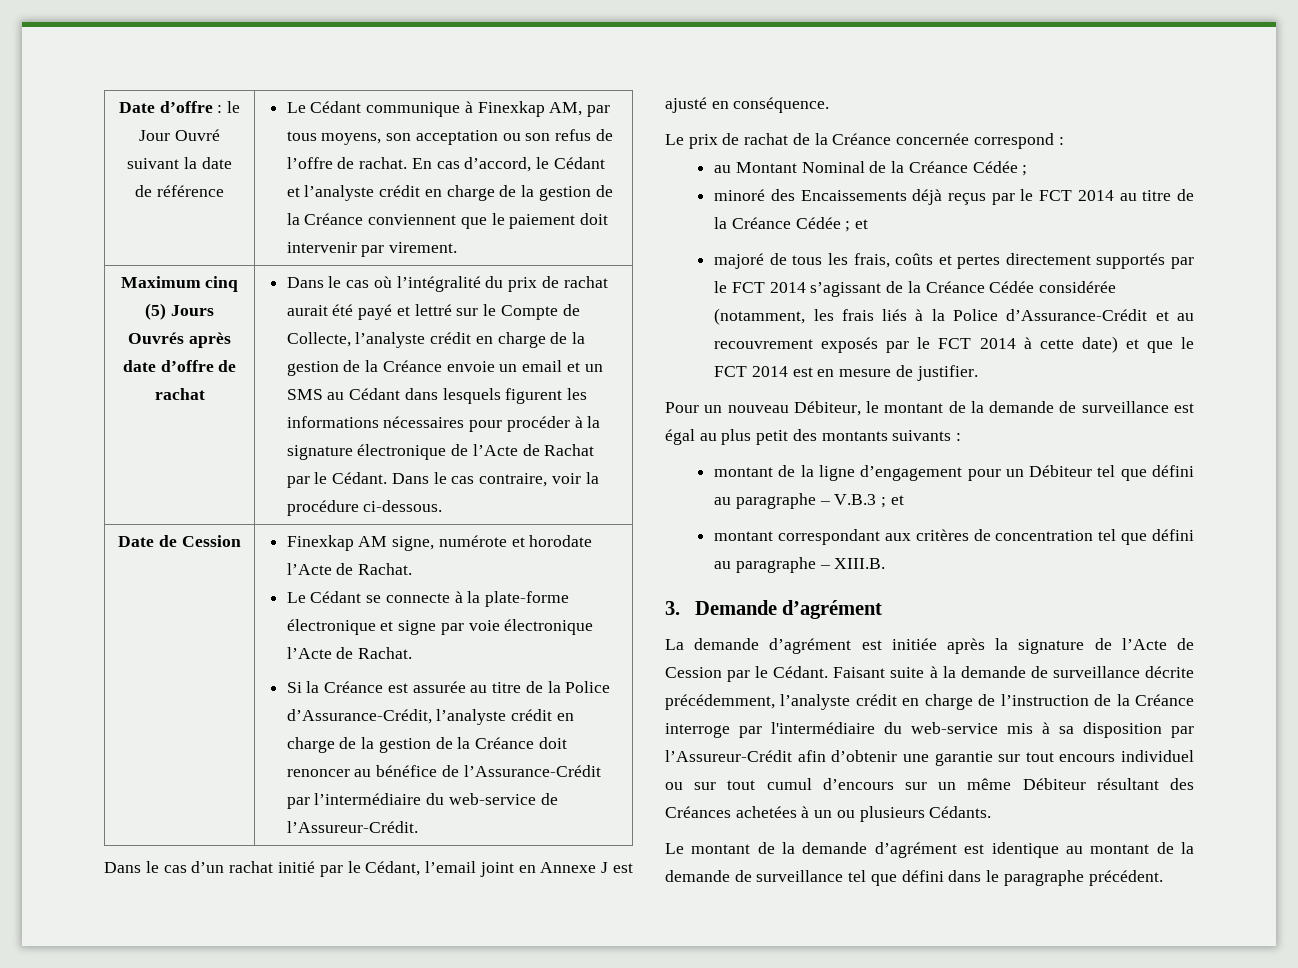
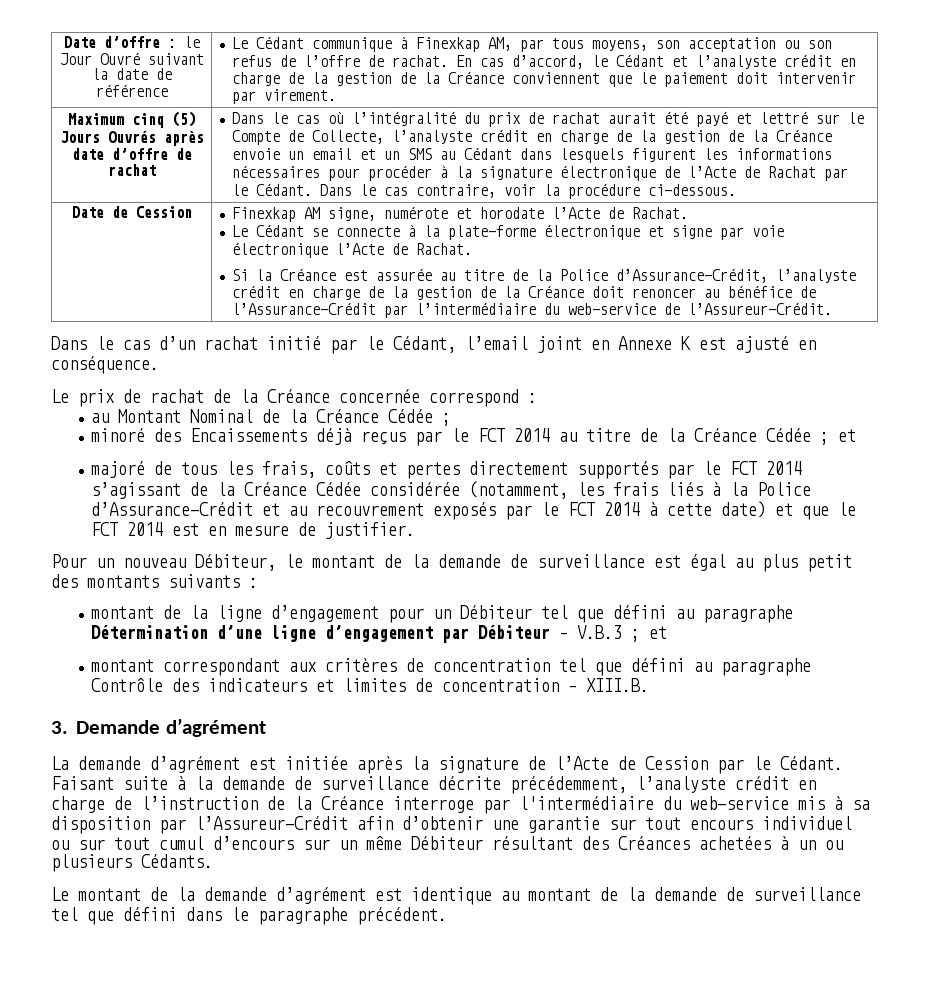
- Dans le cas d’un rachat initié par le Cédant, l’email joint en Annexe J est ajusté en conséquence.
+ Dans le cas d’un rachat initié par le Cédant, l’email joint en Annexe K est ajusté en conséquence.
- montant de la ligne d’engagement pour un Débiteur tel que défini au paragraphe – V.B.3 ; et
+ montant de la ligne d’engagement pour un Débiteur tel que défini au paragraphe Détermination d’une ligne d’engagement par Débiteur – V.B.3 ; et
- montant correspondant aux critères de concentration tel que défini au paragraphe – XIII.B.
+ montant correspondant aux critères de concentration tel que défini au paragraphe Contrôle des indicateurs et limites de concentration – XIII.B.

